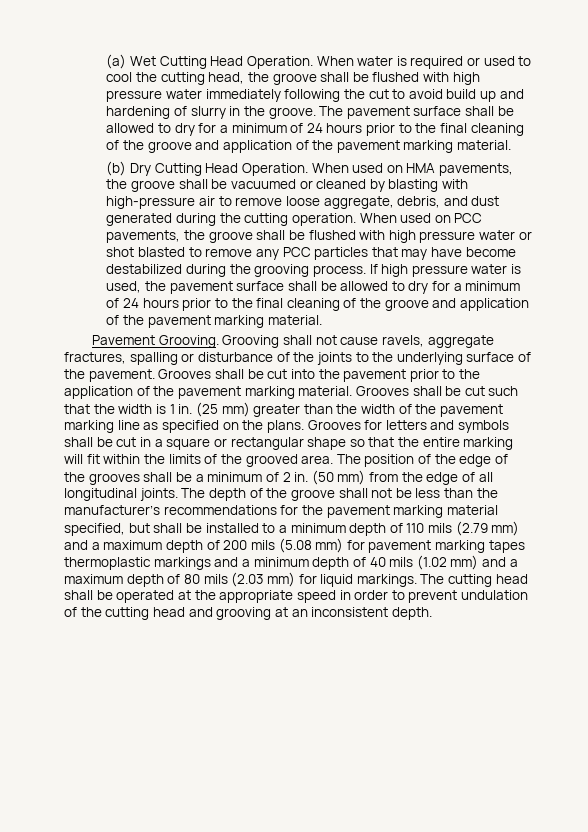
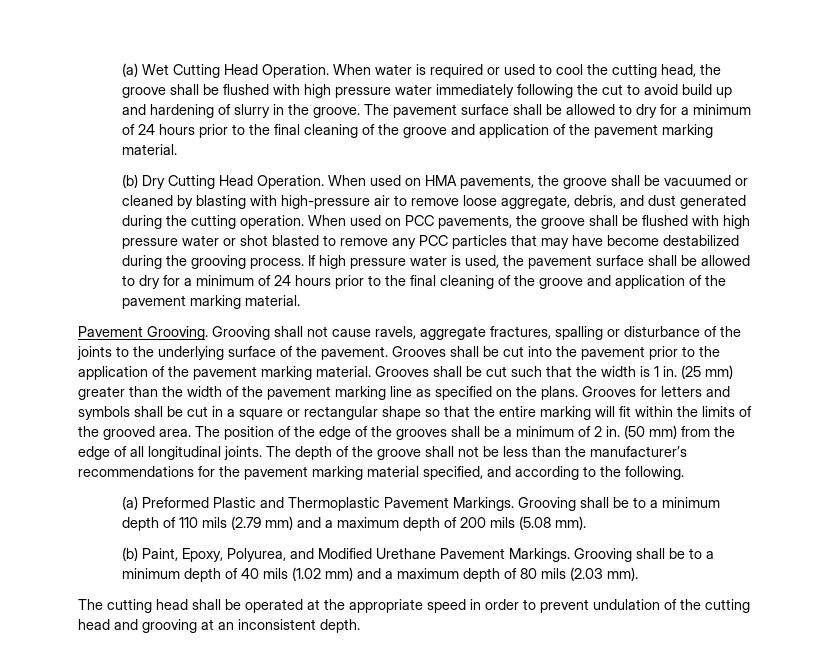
- The depth of the groove shall not be less than the manufacturer’s recommendations for the pavement marking material specified, but shall be installed to a minimum depth of 110 mils (2.79 mm) and a maximum depth of 200 mils (5.08 mm) for pavement marking tapes thermoplastic markings and a minimum depth of 40 mils (1.02 mm) and a maximum depth of 80 mils (2.03 mm) for liquid markings. The cutting head shall be operated at the appropriate speed in order to prevent undulation of the cutting head and grooving at an inconsistent depth.
+ The depth of the groove shall not be less than the manufacturer’s recommendations for the pavement marking material specified, and according to the following.
+ (a) Preformed Plastic and Thermoplastic Pavement Markings. Grooving shall be to a minimum depth of 110 mils (2.79 mm) and a maximum depth of 200 mils (5.08 mm).
+ (b) Paint, Epoxy, Polyurea, and Modified Urethane Pavement Markings. Grooving shall be to a minimum depth of 40 mils (1.02 mm) and a maximum depth of 80 mils (2.03 mm).
+ The cutting head shall be operated at the appropriate speed in order to prevent undulation of the cutting head and grooving at an inconsistent depth.

